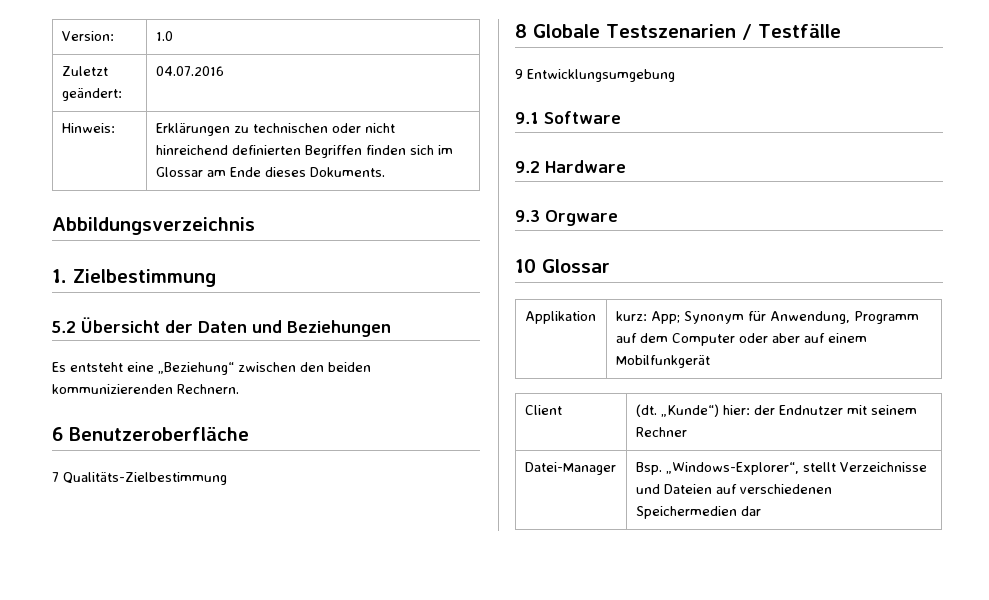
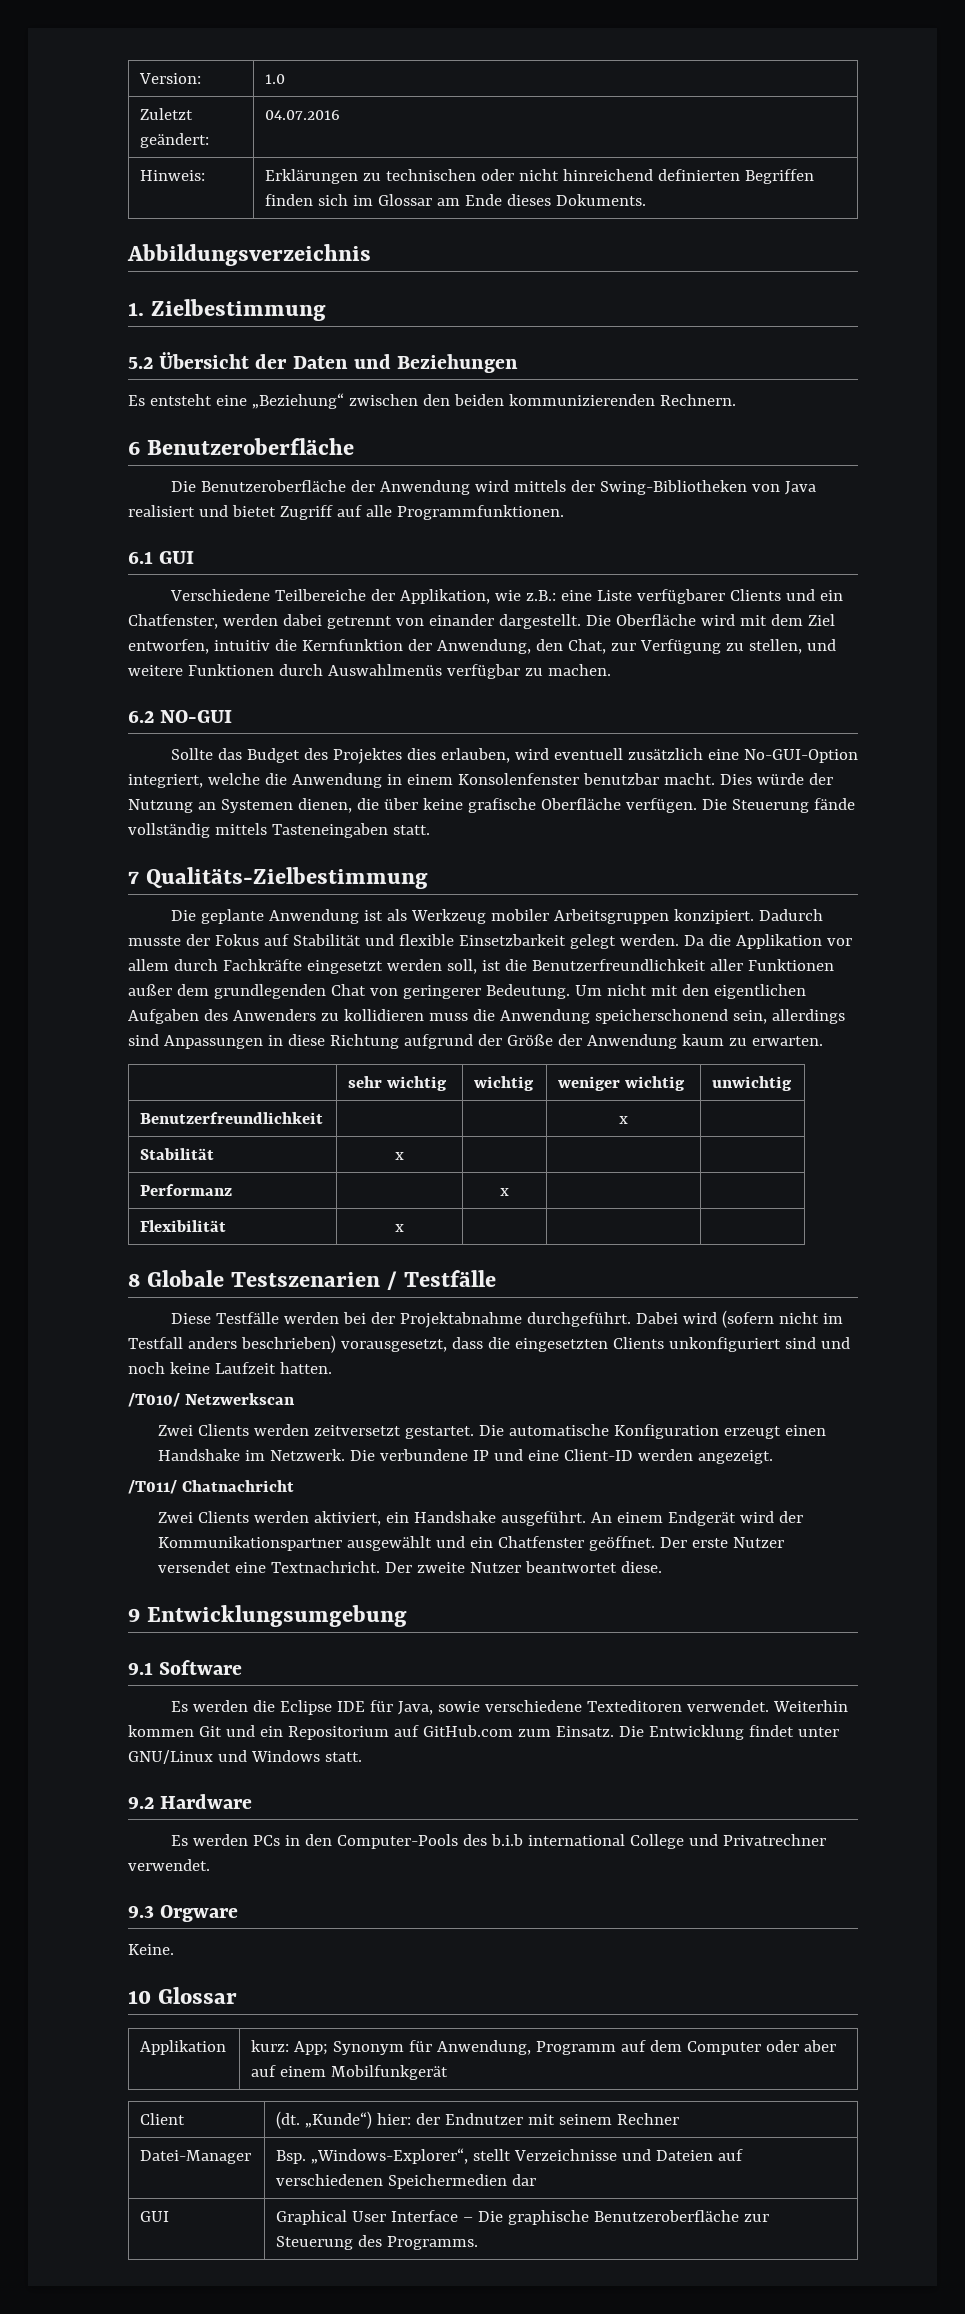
+ Die Benutzeroberfläche der Anwendung wird mittels der Swing-Bibliotheken von Java realisiert und bietet Zugriff auf alle Programmfunktionen.
+ 6.1 GUI
+ Verschiedene Teilbereiche der Applikation, wie z.B.: eine Liste verfügbarer Clients und ein Chatfenster, werden dabei getrennt von einander dargestellt. Die Oberfläche wird mit dem Ziel entworfen, intuitiv die Kernfunktion der Anwendung, den Chat, zur Verfügung zu stellen, und weitere Funktionen durch Auswahlmenüs verfügbar zu machen.
+ 6.2 NO-GUI
+ Sollte das Budget des Projektes dies erlauben, wird eventuell zusätzlich eine No-GUI-Option integriert, welche die Anwendung in einem Konsolenfenster benutzbar macht. Dies würde der Nutzung an Systemen dienen, die über keine grafische Oberfläche verfügen. Die Steuerung fände vollständig mittels Tasteneingaben statt.
  7 Qualitäts-Zielbestimmung
+ Die geplante Anwendung ist als Werkzeug mobiler Arbeitsgruppen konzipiert. Dadurch musste der Fokus auf Stabilität und flexible Einsetzbarkeit gelegt werden. Da die Applikation vor allem durch Fachkräfte eingesetzt werden soll, ist die Benutzerfreundlichkeit aller Funktionen außer dem grundlegenden Chat von geringerer Bedeutung. Um nicht mit den eigentlichen Aufgaben des Anwenders zu kollidieren muss die Anwendung speicherschonend sein, allerdings sind Anpassungen in diese Richtung aufgrund der Größe der Anwendung kaum zu erwarten.
+ | sehr wichtig | wichtig | weniger wichtig | unwichtig
+ Benutzerfreundlichkeit | | | x |
+ Stabilität | x | | |
+ Performanz | | x | |
+ Flexibilität | x | | |
+ Diese Testfälle werden bei der Projektabnahme durchgeführt. Dabei wird (sofern nicht im Testfall anders beschrieben) vorausgesetzt, dass die eingesetzten Clients unkonfiguriert sind und noch keine Laufzeit hatten.
+ /T010/ Netzwerkscan
+ Zwei Clients werden zeitversetzt gestartet. Die automatische Konfiguration erzeugt einen Handshake im Netzwerk. Die verbundene IP und eine Client-ID werden angezeigt.
+ /T011/ Chatnachricht
+ Zwei Clients werden aktiviert, ein Handshake ausgeführt. An einem Endgerät wird der Kommunikationspartner ausgewählt und ein Chatfenster geöffnet. Der erste Nutzer versendet eine Textnachricht. Der zweite Nutzer beantwortet diese.
  9 Entwicklungsumgebung
  9.1 Software
+ Es werden die Eclipse IDE für Java, sowie verschiedene Texteditoren verwendet. Weiterhin kommen Git und ein Repositorium auf GitHub.com zum Einsatz. Die Entwicklung findet unter GNU/Linux und Windows statt.
  9.2 Hardware
+ Es werden PCs in den Computer-Pools des b.i.b international College und Privatrechner verwendet.
+ Keine.
+ GUI | Graphical User Interface – Die graphische Benutzeroberfläche zur Steuerung des Programms.

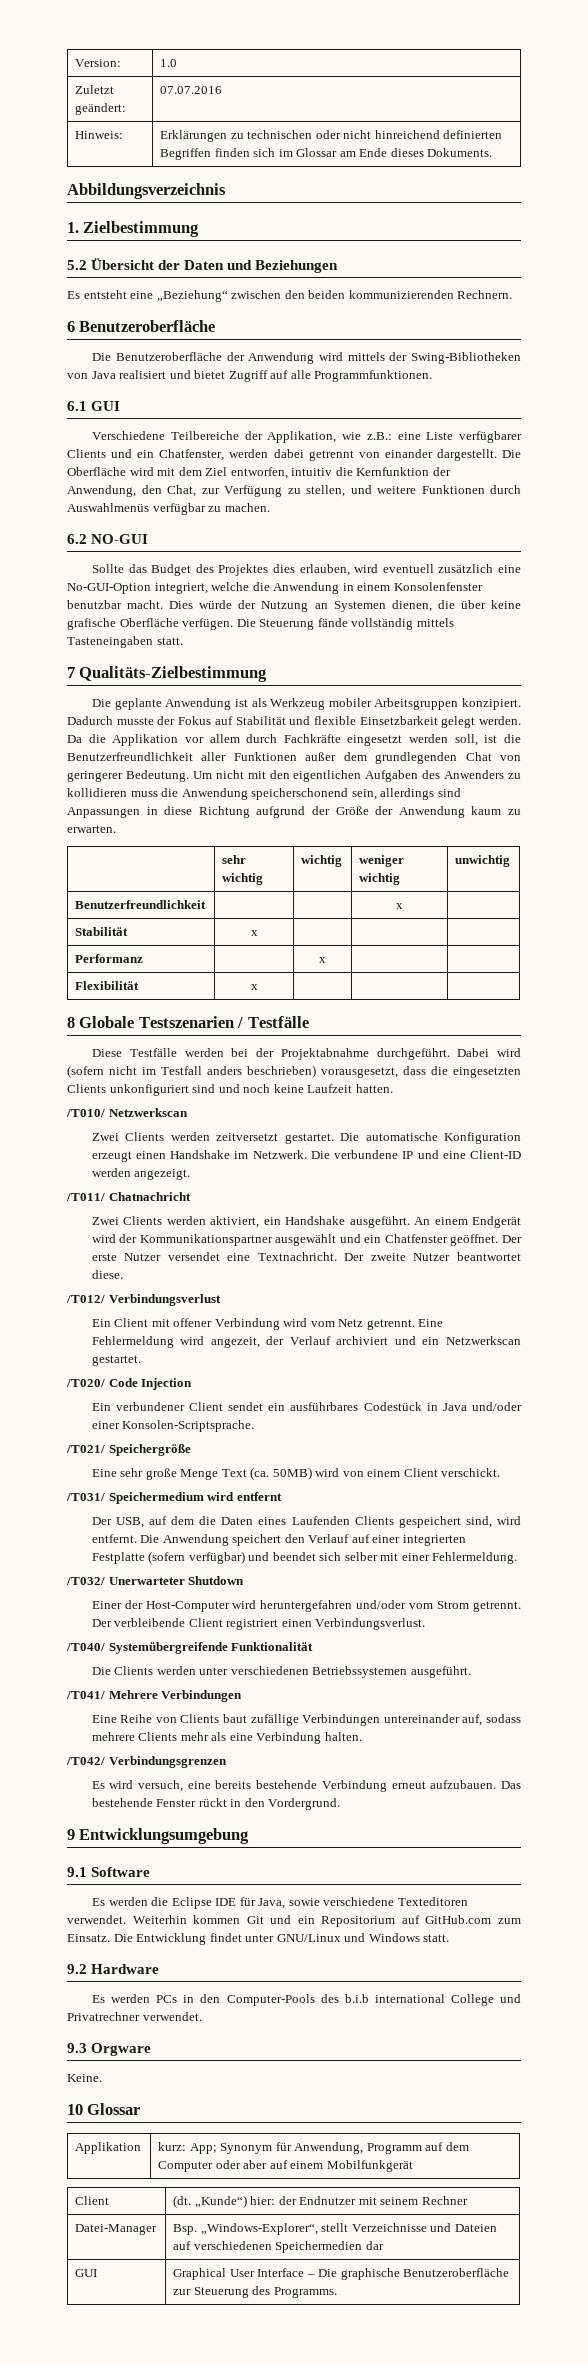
- Zuletzt geändert: | 04.07.2016
+ Zuletzt geändert: | 07.07.2016
+ /T012/ Verbindungsverlust
+ Ein Client mit offener Verbindung wird vom Netz getrennt. Eine Fehlermeldung wird angezeit, der Verlauf archiviert und ein Netzwerkscan gestartet.
+ /T020/ Code Injection
+ Ein verbundener Client sendet ein ausführbares Codestück in Java und/oder einer Konsolen-Scriptsprache.
+ /T021/ Speichergröße
+ Eine sehr große Menge Text (ca. 50MB) wird von einem Client verschickt.
+ /T031/ Speichermedium wird entfernt
+ Der USB, auf dem die Daten eines Laufenden Clients gespeichert sind, wird entfernt. Die Anwendung speichert den Verlauf auf einer integrierten Festplatte (sofern verfügbar) und beendet sich selber mit einer Fehlermeldung.
+ /T032/ Unerwarteter Shutdown
+ Einer der Host-Computer wird heruntergefahren und/oder vom Strom getrennt. Der verbleibende Client registriert einen Verbindungsverlust.
+ /T040/ Systemübergreifende Funktionalität
+ Die Clients werden unter verschiedenen Betriebssystemen ausgeführt.
+ /T041/ Mehrere Verbindungen
+ Eine Reihe von Clients baut zufällige Verbindungen untereinander auf, sodass mehrere Clients mehr als eine Verbindung halten.
+ /T042/ Verbindungsgrenzen
+ Es wird versuch, eine bereits bestehende Verbindung erneut aufzubauen. Das bestehende Fenster rückt in den Vordergrund.

